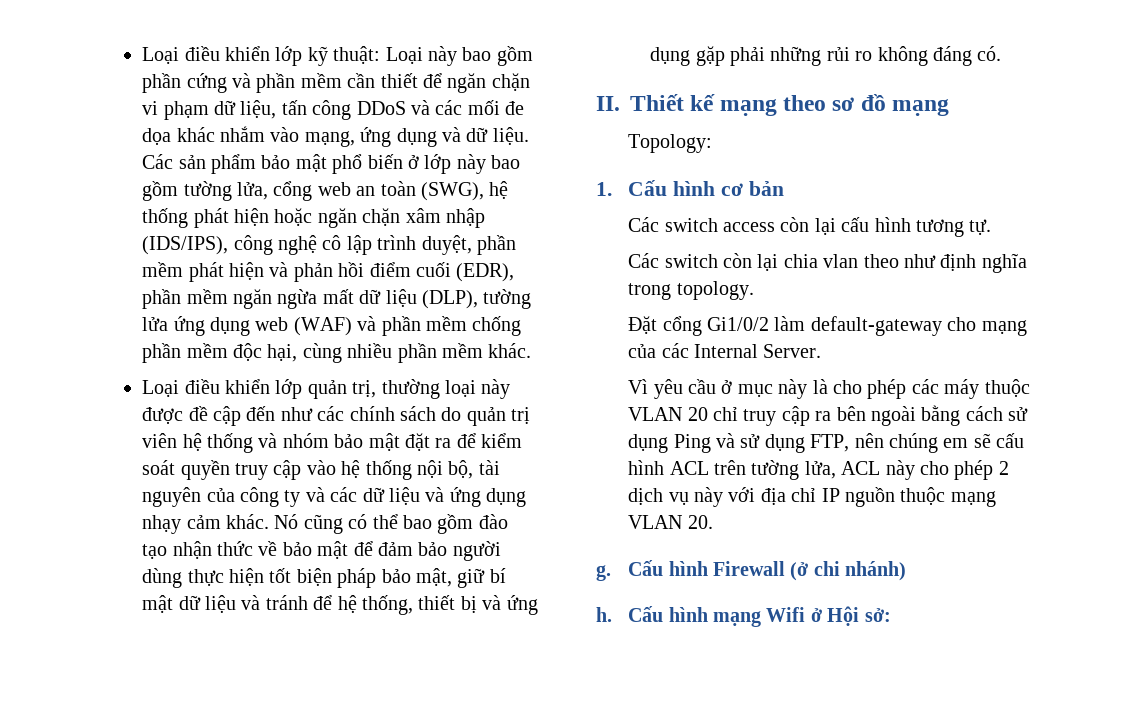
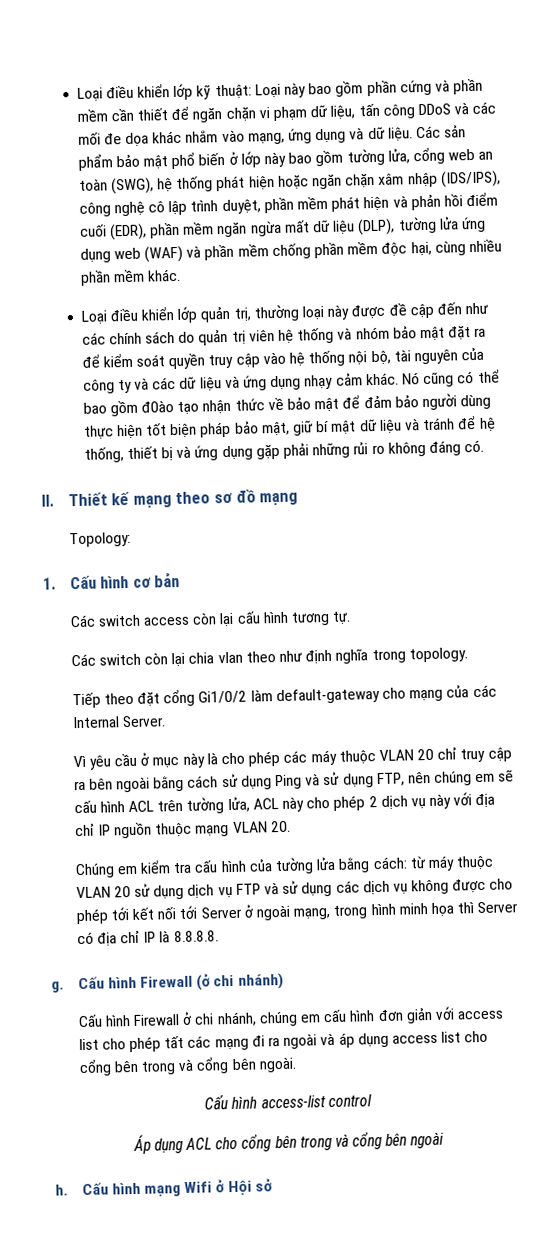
- Nó cũng có thể bao gồm đào tạo nhận thức về bảo mật để đảm bảo người dùng thực hiện tốt biện pháp bảo mật, giữ bí mật dữ liệu và tránh để hệ thống, thiết bị và ứng dụng gặp phải những rủi ro không đáng có.
+ Nó cũng có thể bao gồm đ0ào tạo nhận thức về bảo mật để đảm bảo người dùng thực hiện tốt biện pháp bảo mật, giữ bí mật dữ liệu và tránh để hệ thống, thiết bị và ứng dụng gặp phải những rủi ro không đáng có.
- Đặt cổng Gi1/0/2 làm default-gateway cho mạng của các Internal Server.
+ Tiếp theo đặt cổng Gi1/0/2 làm default-gateway cho mạng của các Internal Server.
+ Chúng em kiểm tra cấu hình của tường lửa bằng cách: từ máy thuộc VLAN 20 sử dụng dịch vụ FTP và sử dụng các dịch vụ không được cho phép tới kết nối tới Server ở ngoài mạng, trong hình minh họa thì Server có địa chỉ IP là 8.8.8.8.
+ Cấu hình Firewall ở chi nhánh, chúng em cấu hình đơn giản với access list cho phép tất các mạng đi ra ngoài và áp dụng access list cho cổng bên trong và cổng bên ngoài.
+ Cấu hình access-list control
+ Áp dụng ACL cho cổng bên trong và cổng bên ngoài
- Cấu hình mạng Wifi ở Hội sở:
+ Cấu hình mạng Wifi ở Hội sở

